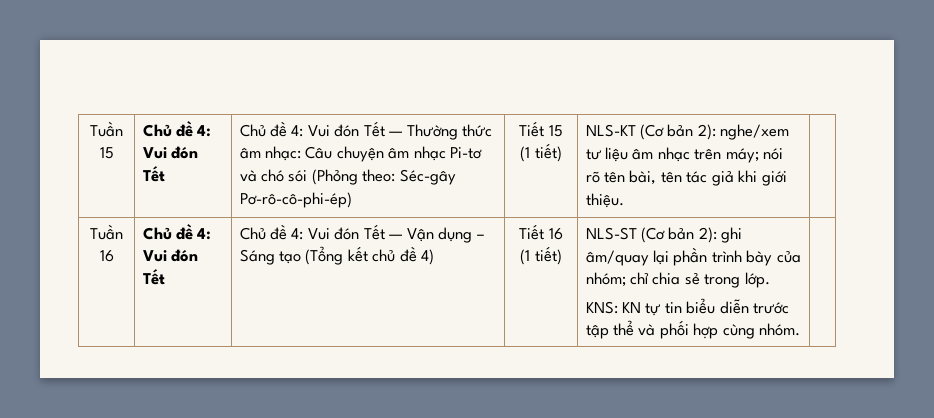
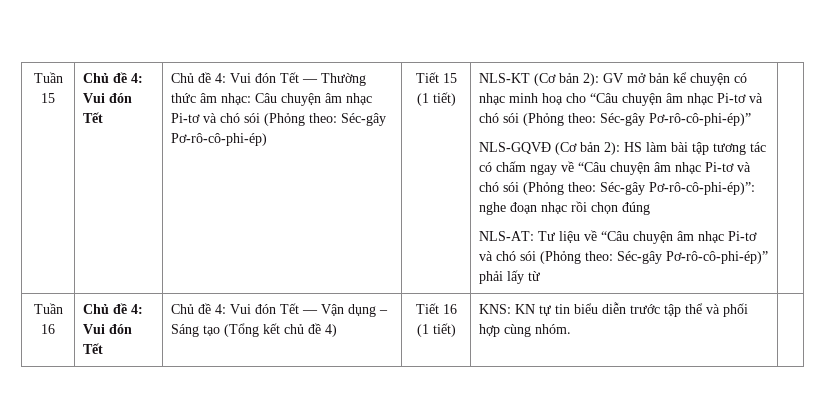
- NLS-KT (Cơ bản 2): nghe/xem tư liệu âm nhạc trên máy; nói rõ tên bài, tên tác giả khi giới thiệu.
+ NLS-KT (Cơ bản 2): GV mở bản kể chuyện có nhạc minh hoạ cho “Câu chuyện âm nhạc Pi-tơ và chó sói (Phỏng theo: Séc-gây Pơ-rô-cô-phi-ép)”
+ NLS-GQVĐ (Cơ bản 2): HS làm bài tập tương tác có chấm ngay về “Câu chuyện âm nhạc Pi-tơ và chó sói (Phỏng theo: Séc-gây Pơ-rô-cô-phi-ép)”: nghe đoạn nhạc rồi chọn đúng
+ NLS-AT: Tư liệu về “Câu chuyện âm nhạc Pi-tơ và chó sói (Phỏng theo: Séc-gây Pơ-rô-cô-phi-ép)” phải lấy từ
- NLS-ST (Cơ bản 2): ghi âm/quay lại phần trình bày của nhóm; chỉ chia sẻ trong lớp.

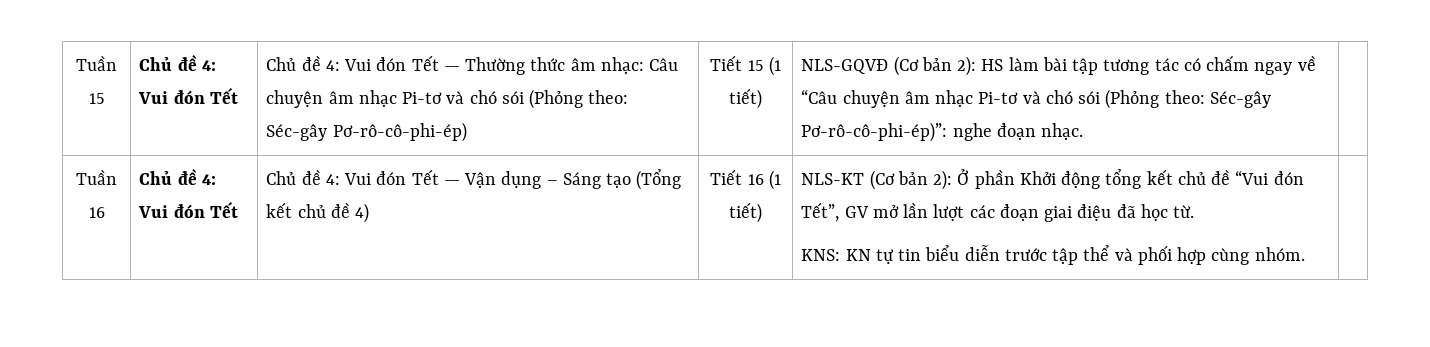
- NLS-KT (Cơ bản 2): GV mở bản kể chuyện có nhạc minh hoạ cho “Câu chuyện âm nhạc Pi-tơ và chó sói (Phỏng theo: Séc-gây Pơ-rô-cô-phi-ép)”
- NLS-GQVĐ (Cơ bản 2): HS làm bài tập tương tác có chấm ngay về “Câu chuyện âm nhạc Pi-tơ và chó sói (Phỏng theo: Séc-gây Pơ-rô-cô-phi-ép)”: nghe đoạn nhạc rồi chọn đúng
- NLS-AT: Tư liệu về “Câu chuyện âm nhạc Pi-tơ và chó sói (Phỏng theo: Séc-gây Pơ-rô-cô-phi-ép)” phải lấy từ
+ NLS-GQVĐ (Cơ bản 2): HS làm bài tập tương tác có chấm ngay về “Câu chuyện âm nhạc Pi-tơ và chó sói (Phỏng theo: Séc-gây Pơ-rô-cô-phi-ép)”: nghe đoạn nhạc.
+ NLS-KT (Cơ bản 2): Ở phần Khởi động tổng kết chủ đề “Vui đón Tết”, GV mở lần lượt các đoạn giai điệu đã học từ.

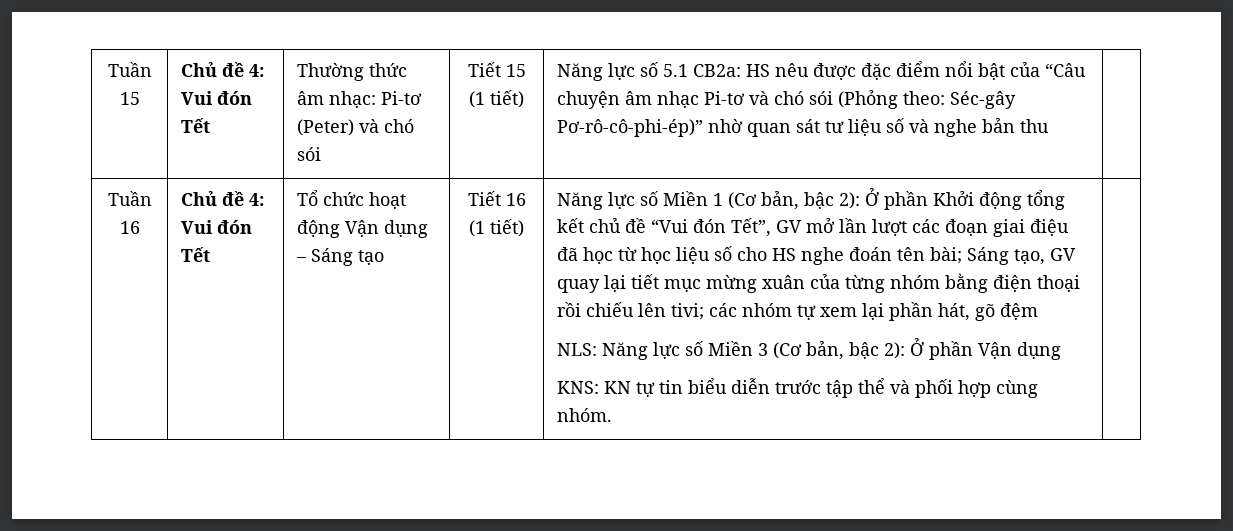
- Chủ đề 4: Vui đón Tết — Thường thức âm nhạc: Câu chuyện âm nhạc Pi-tơ và chó sói (Phỏng theo: Séc-gây Pơ-rô-cô-phi-ép)
+ Thường thức âm nhạc: Pi-tơ (Peter) và chó sói
- NLS-GQVĐ (Cơ bản 2): HS làm bài tập tương tác có chấm ngay về “Câu chuyện âm nhạc Pi-tơ và chó sói (Phỏng theo: Séc-gây Pơ-rô-cô-phi-ép)”: nghe đoạn nhạc.
+ Năng lực số 5.1 CB2a: HS nêu được đặc điểm nổi bật của “Câu chuyện âm nhạc Pi-tơ và chó sói (Phỏng theo: Séc-gây Pơ-rô-cô-phi-ép)” nhờ quan sát tư liệu số và nghe bản thu
- Chủ đề 4: Vui đón Tết — Vận dụng – Sáng tạo (Tổng kết chủ đề 4)
+ Tổ chức hoạt động Vận dụng – Sáng tạo
- NLS-KT (Cơ bản 2): Ở phần Khởi động tổng kết chủ đề “Vui đón Tết”, GV mở lần lượt các đoạn giai điệu đã học từ.
+ Năng lực số Miền 1 (Cơ bản, bậc 2): Ở phần Khởi động tổng kết chủ đề “Vui đón Tết”, GV mở lần lượt các đoạn giai điệu đã học từ học liệu số cho HS nghe đoán tên bài; Sáng tạo, GV quay lại tiết mục mừng xuân của từng nhóm bằng điện thoại rồi chiếu lên tivi; các nhóm tự xem lại phần hát, gõ đệm
+ NLS: Năng lực số Miền 3 (Cơ bản, bậc 2): Ở phần Vận dụng

